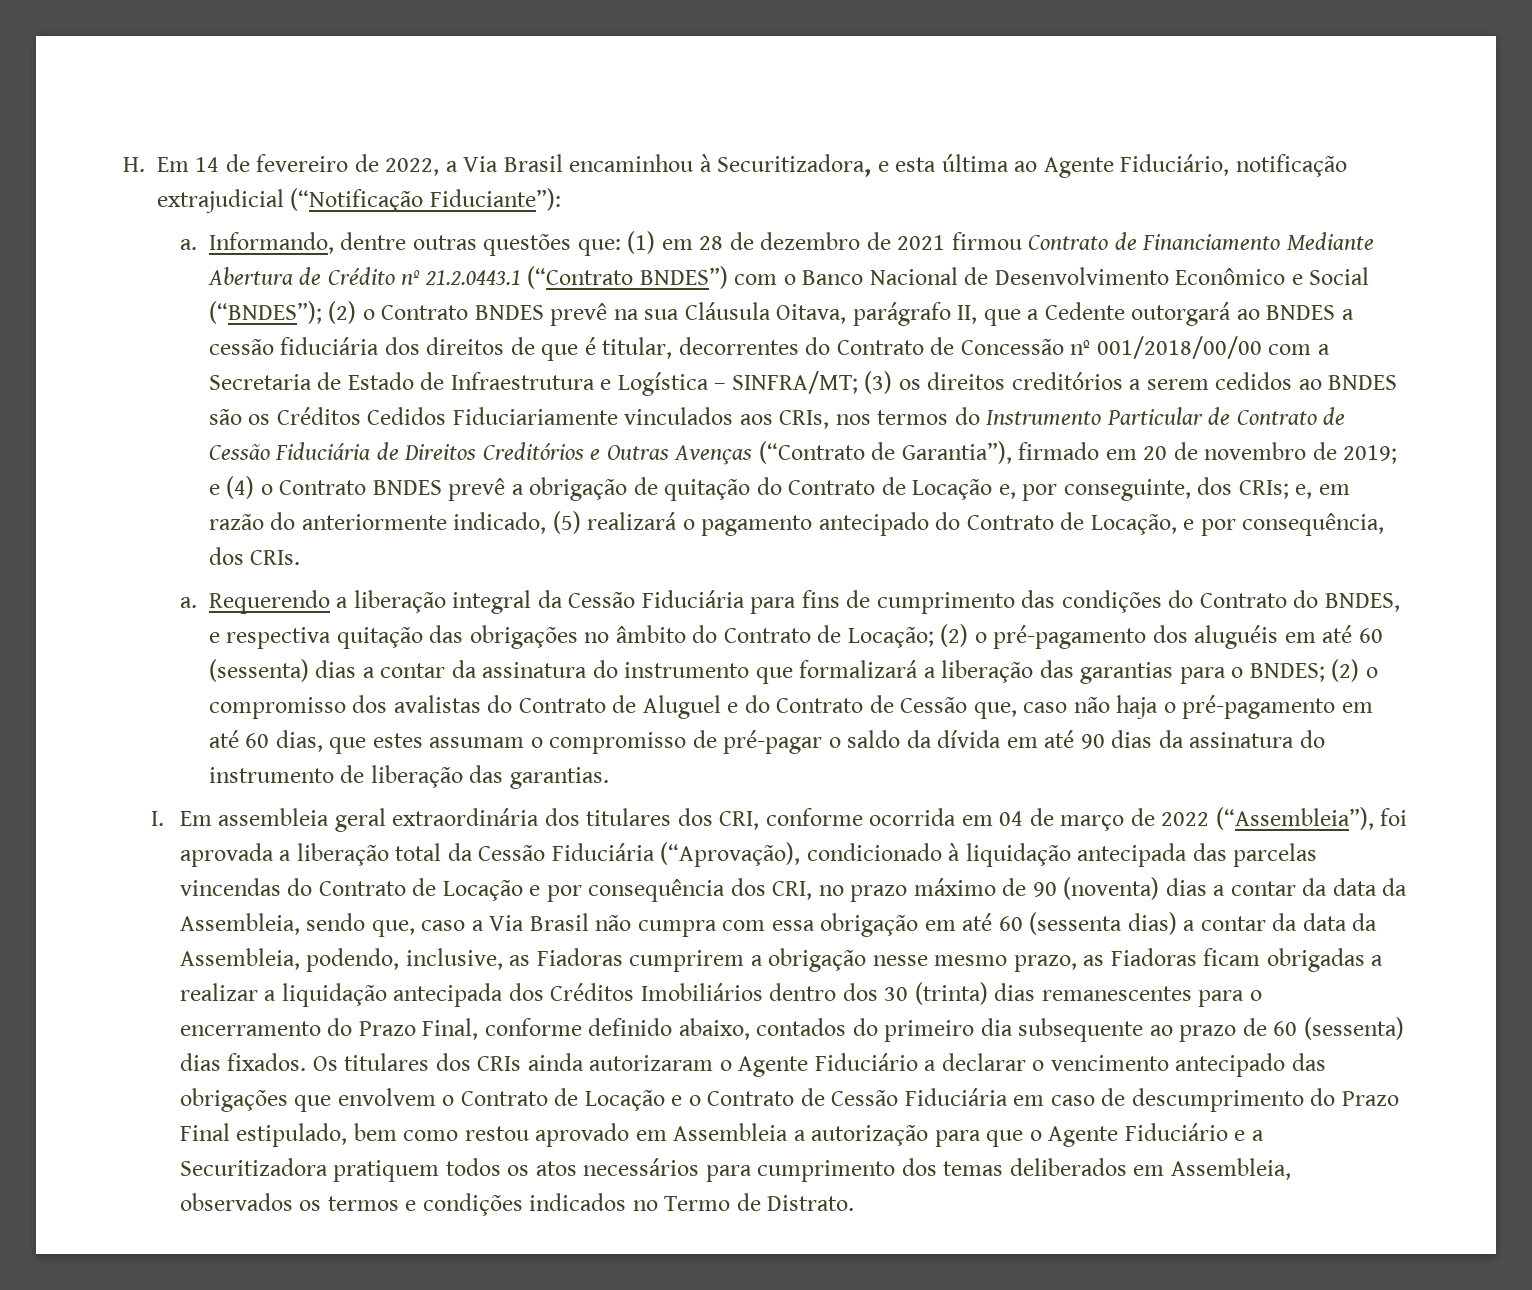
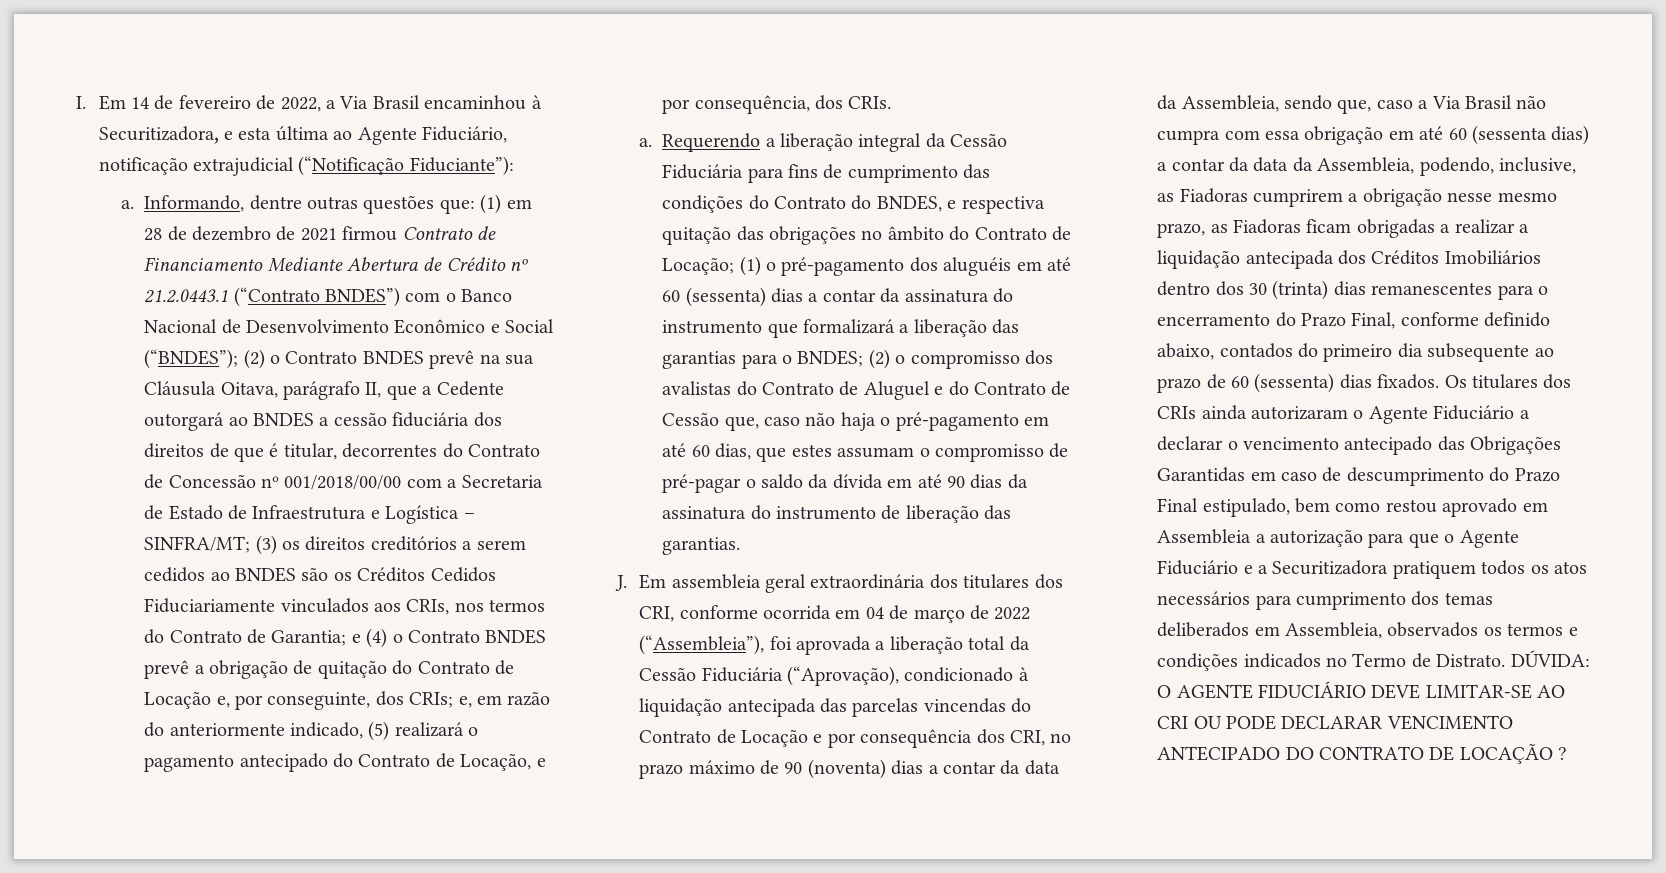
- H. Em 14 de fevereiro de 2022, a Via Brasil encaminhou à Securitizadora, e esta última ao Agente Fiduciário, notificação extrajudicial (“Notificação Fiduciante”):
+ I. Em 14 de fevereiro de 2022, a Via Brasil encaminhou à Securitizadora, e esta última ao Agente Fiduciário, notificação extrajudicial (“Notificação Fiduciante”):
- (3) os direitos creditórios a serem cedidos ao BNDES são os Créditos Cedidos Fiduciariamente vinculados aos CRIs, nos termos do Instrumento Particular de Contrato de Cessão Fiduciária de Direitos Creditórios e Outras Avenças (“Contrato de Garantia”), firmado em 20 de novembro de 2019;
+ (3) os direitos creditórios a serem cedidos ao BNDES são os Créditos Cedidos Fiduciariamente vinculados aos CRIs, nos termos do Contrato de Garantia;
- (2) o pré-pagamento dos aluguéis em até 60 (sessenta) dias a contar da assinatura do instrumento que formalizará a liberação das garantias para o BNDES;
+ (1) o pré-pagamento dos aluguéis em até 60 (sessenta) dias a contar da assinatura do instrumento que formalizará a liberação das garantias para o BNDES;
- I. Em assembleia geral extraordinária dos titulares dos CRI, conforme ocorrida em 04 de março de 2022 (“Assembleia”), foi aprovada a liberação total da Cessão Fiduciária (“Aprovação), condicionado à liquidação antecipada das parcelas vincendas do Contrato de Locação e por consequência dos CRI, no prazo máximo de 90 (noventa) dias a contar da data da Assembleia, sendo que, caso a Via Brasil não cumpra com essa obrigação em até 60 (sessenta dias) a contar da data da Assembleia, podendo, inclusive, as Fiadoras cumprirem a obrigação nesse mesmo prazo, as Fiadoras ficam obrigadas a realizar a liquidação antecipada dos Créditos Imobiliários dentro dos 30 (trinta) dias remanescentes para o encerramento do Prazo Final, conforme definido abaixo, contados do primeiro dia subsequente ao prazo de 60 (sessenta) dias fixados.
+ J. Em assembleia geral extraordinária dos titulares dos CRI, conforme ocorrida em 04 de março de 2022 (“Assembleia”), foi aprovada a liberação total da Cessão Fiduciária (“Aprovação), condicionado à liquidação antecipada das parcelas vincendas do Contrato de Locação e por consequência dos CRI, no prazo máximo de 90 (noventa) dias a contar da data da Assembleia, sendo que, caso a Via Brasil não cumpra com essa obrigação em até 60 (sessenta dias) a contar da data da Assembleia, podendo, inclusive, as Fiadoras cumprirem a obrigação nesse mesmo prazo, as Fiadoras ficam obrigadas a realizar a liquidação antecipada dos Créditos Imobiliários dentro dos 30 (trinta) dias remanescentes para o encerramento do Prazo Final, conforme definido abaixo, contados do primeiro dia subsequente ao prazo de 60 (sessenta) dias fixados.
- Os titulares dos CRIs ainda autorizaram o Agente Fiduciário a declarar o vencimento antecipado das obrigações que envolvem o Contrato de Locação e o Contrato de Cessão Fiduciária em caso de descumprimento do Prazo Final estipulado, bem como restou aprovado em Assembleia a autorização para que o Agente Fiduciário e a Securitizadora pratiquem todos os atos necessários para cumprimento dos temas deliberados em Assembleia, observados os termos e condições indicados no Termo de Distrato.
+ Os titulares dos CRIs ainda autorizaram o Agente Fiduciário a declarar o vencimento antecipado das Obrigações Garantidas em caso de descumprimento do Prazo Final estipulado, bem como restou aprovado em Assembleia a autorização para que o Agente Fiduciário e a Securitizadora pratiquem todos os atos necessários para cumprimento dos temas deliberados em Assembleia, observados os termos e condições indicados no Termo de Distrato.
+ DÚVIDA: O AGENTE FIDUCIÁRIO DEVE LIMITAR-SE AO CRI OU PODE DECLARAR VENCIMENTO ANTECIPADO DO CONTRATO DE LOCAÇÃO ?

